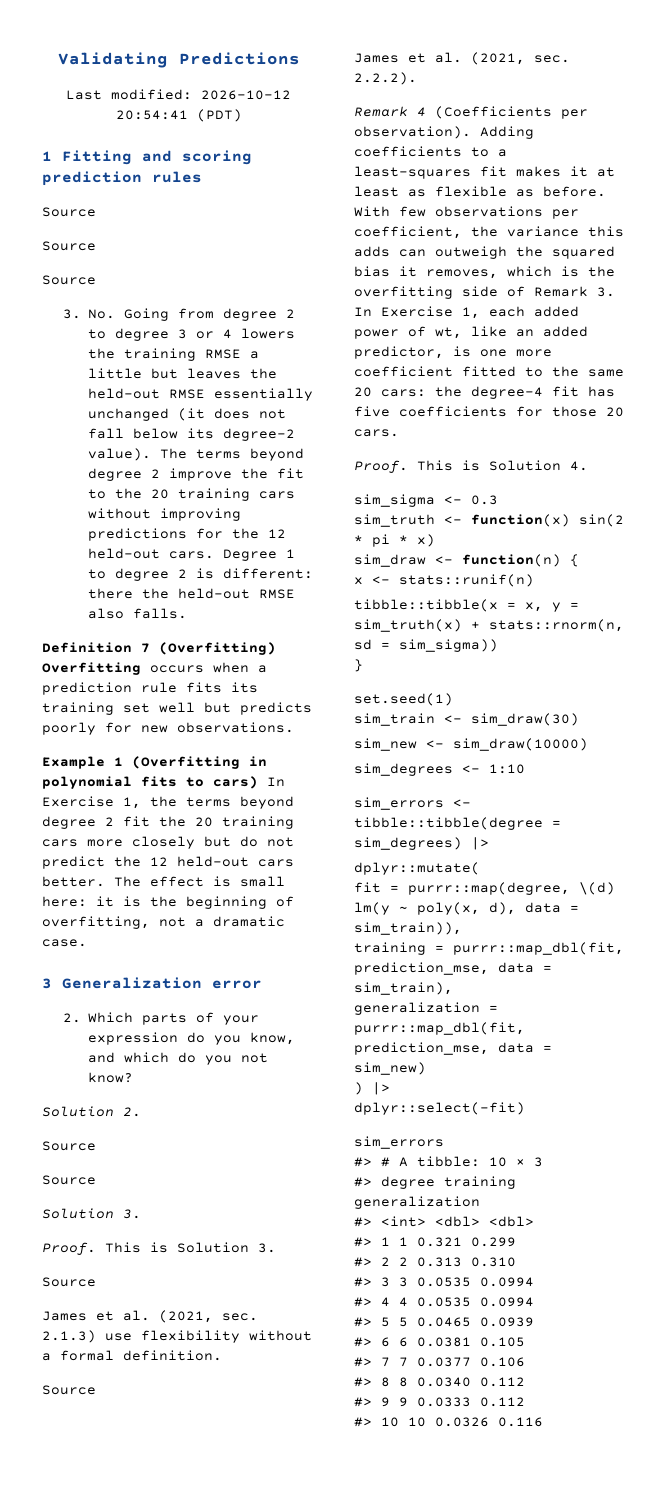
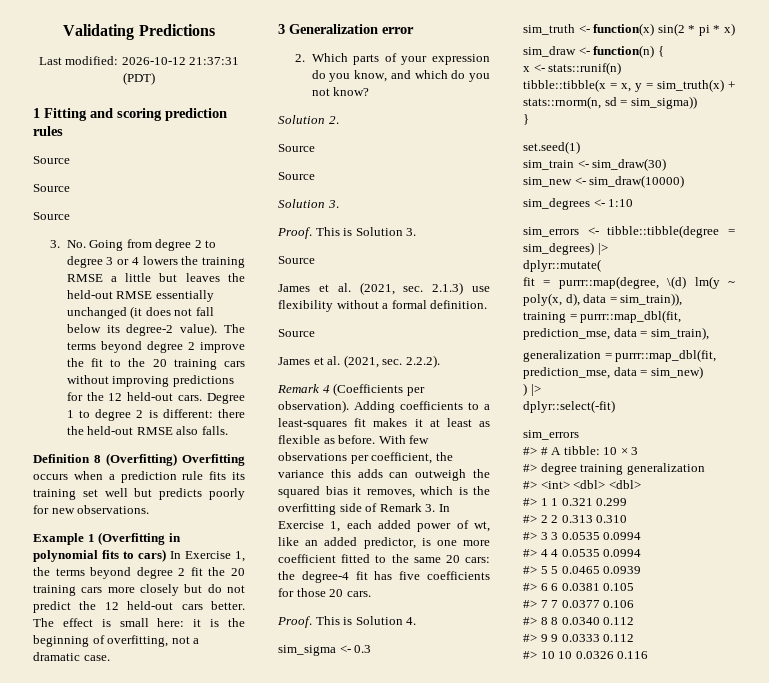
- Last modified: 2026-10-12 20:54:41 (PDT)
+ Last modified: 2026-10-12 21:37:31 (PDT)
- Definition 7 (Overfitting) Overfitting occurs when a prediction rule fits its training set well but predicts poorly for new observations.
+ Definition 8 (Overfitting) Overfitting occurs when a prediction rule fits its training set well but predicts poorly for new observations.

